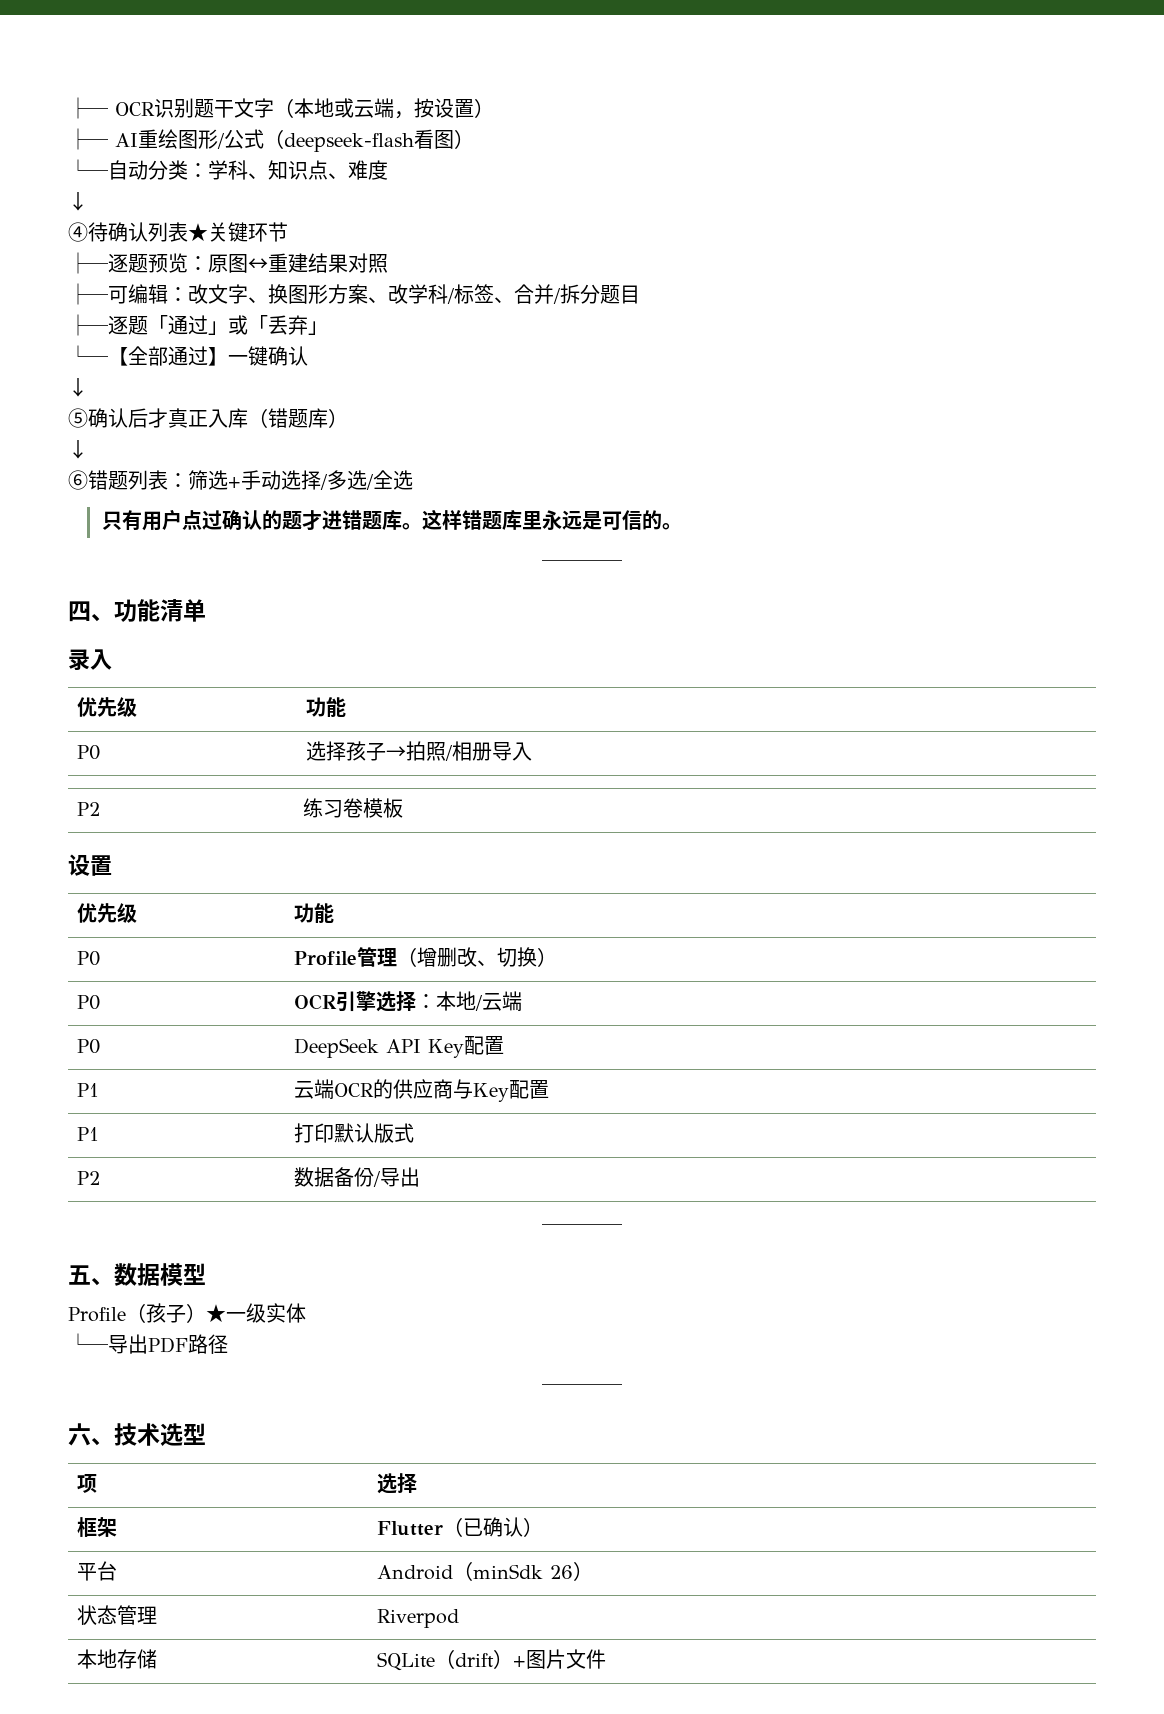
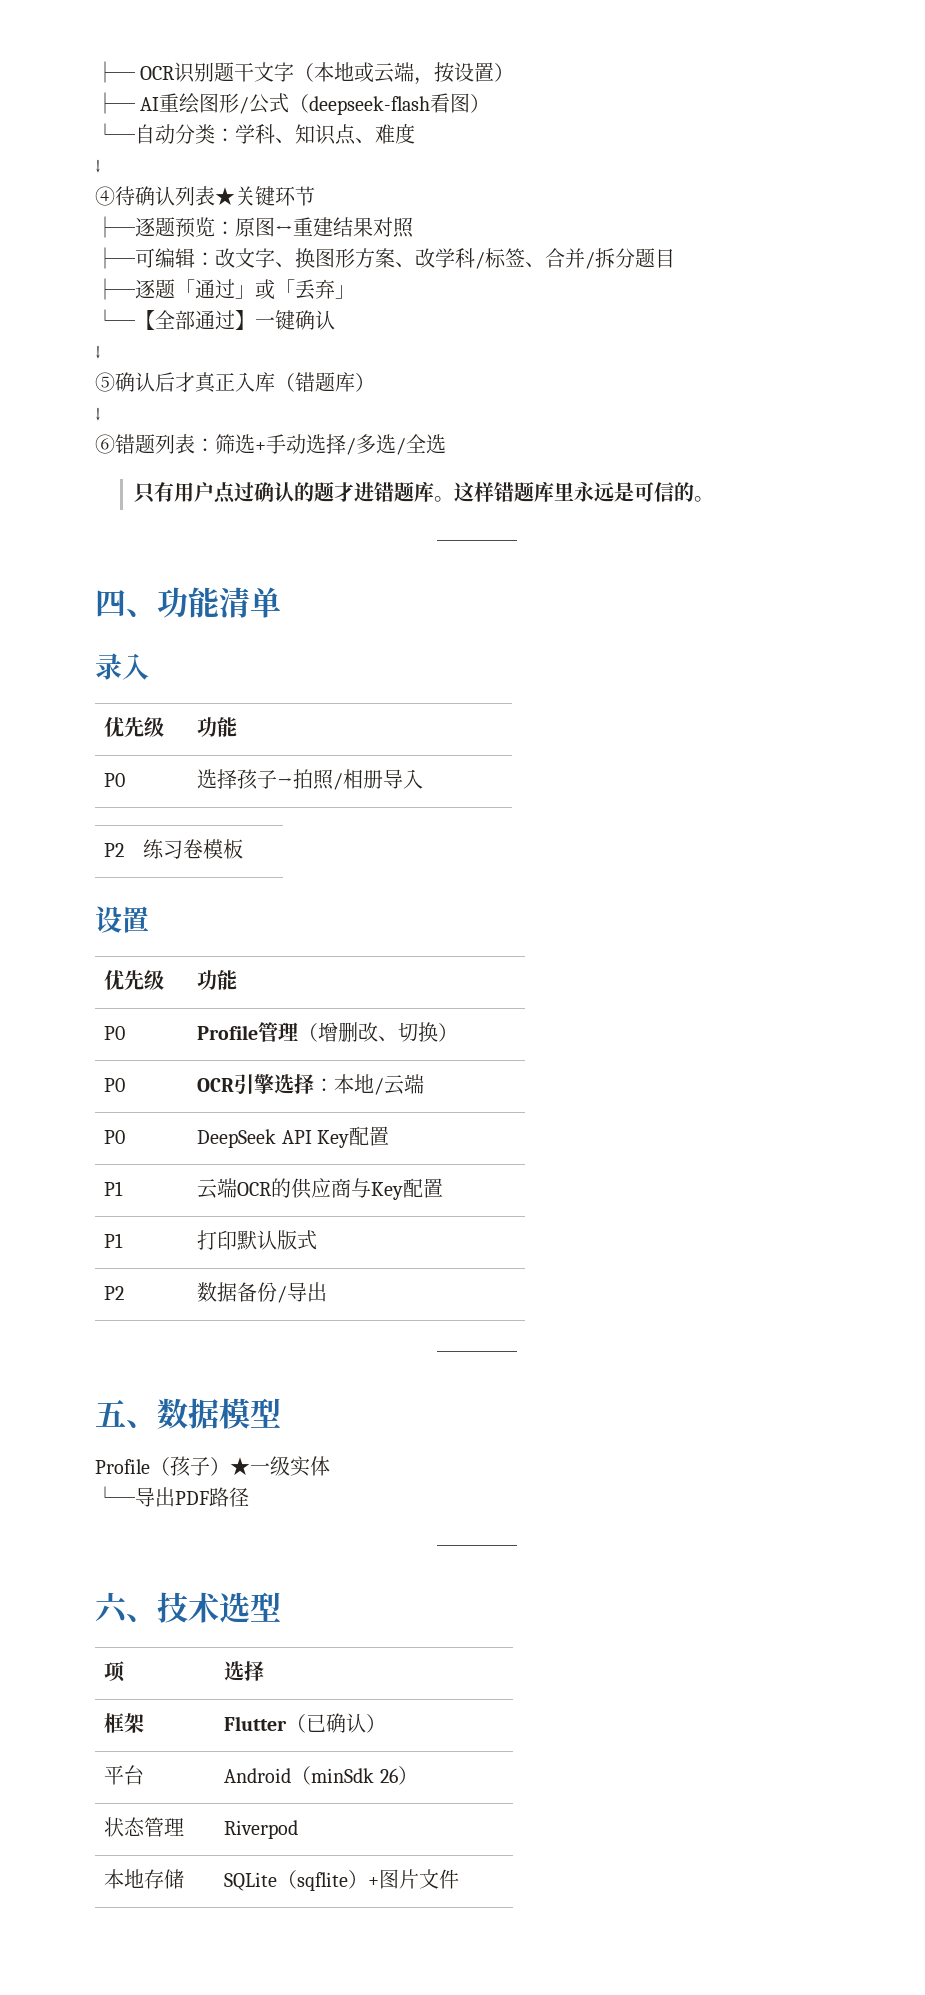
- 本地存储 | SQLite（drift）+图片文件
+ 本地存储 | SQLite（sqflite）+图片文件

